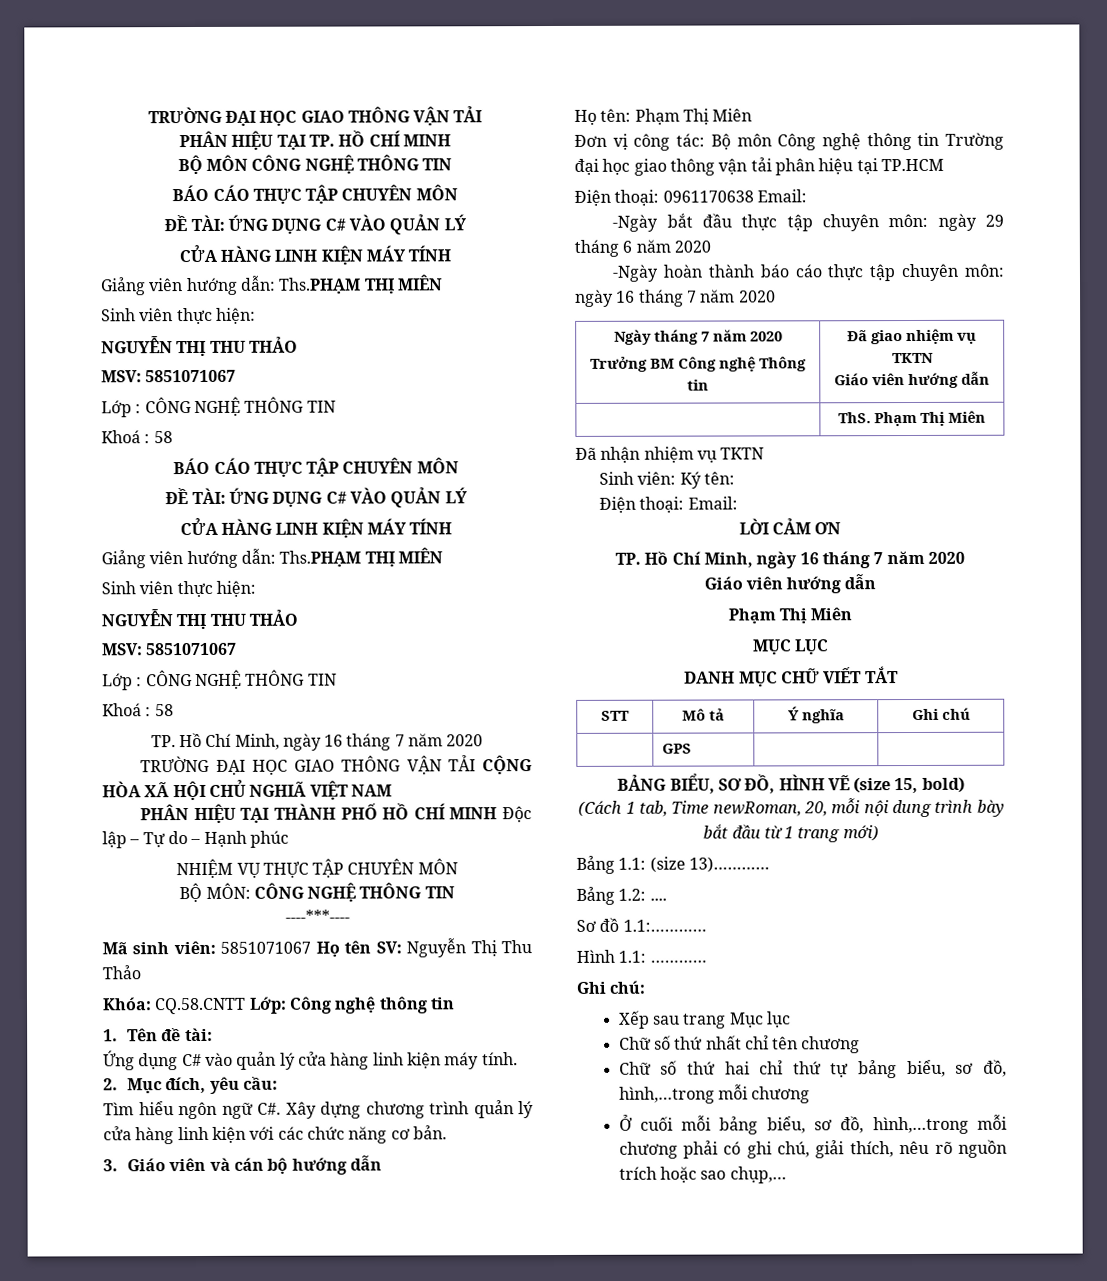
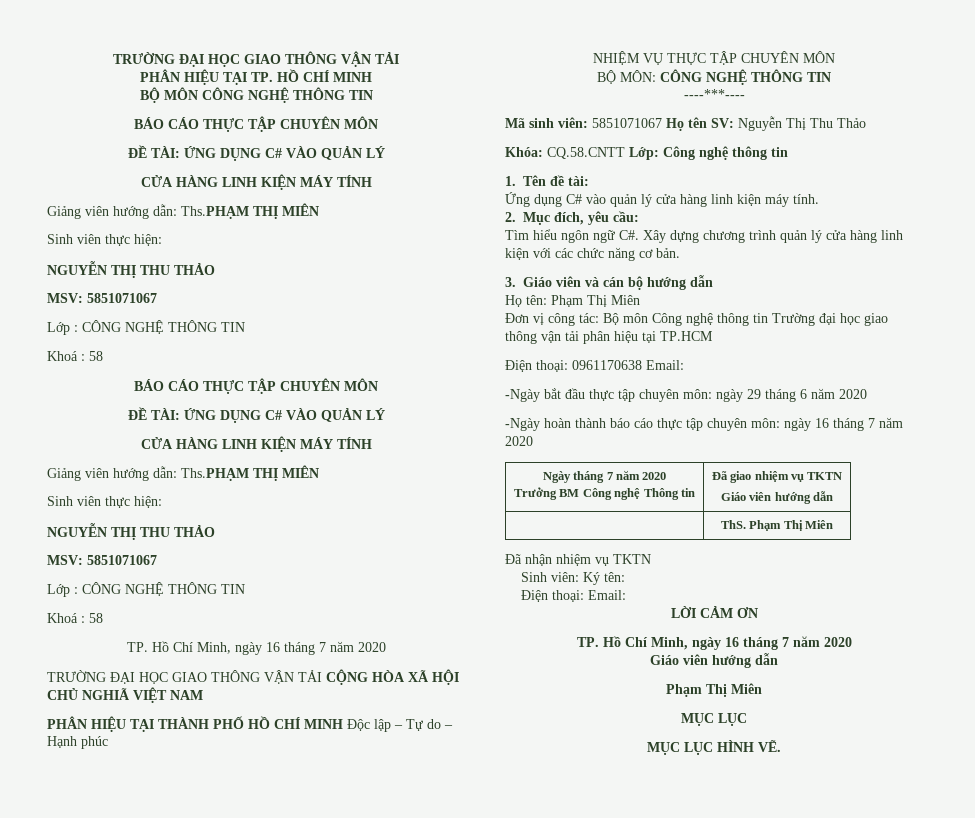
- DANH MỤC CHỮ VIẾT TẮT
- STT | Mô tả | Ý nghĩa | Ghi chú
- | GPS | |
- BẢNG BIỂU, SƠ ĐỒ, HÌNH VẼ (size 15, bold)
- (Cách 1 tab, Time newRoman, 20, mỗi nội dung trình bày bắt đầu từ 1 trang mới)
- Bảng 1.1: (size 13)…………
- Bảng 1.2: ....
- Sơ đồ 1.1:…………
- Hình 1.1: …………
- Ghi chú:
- Xếp sau trang Mục lục
- Chữ số thứ nhất chỉ tên chương
- Chữ số thứ hai chỉ thứ tự bảng biểu, sơ đồ, hình,…trong mỗi chương
- Ở cuối mỗi bảng biểu, sơ đồ, hình,…trong mỗi chương phải có ghi chú, giải thích, nêu rõ nguồn trích hoặc sao chụp,…
+ MỤC LỤC HÌNH VẼ.

